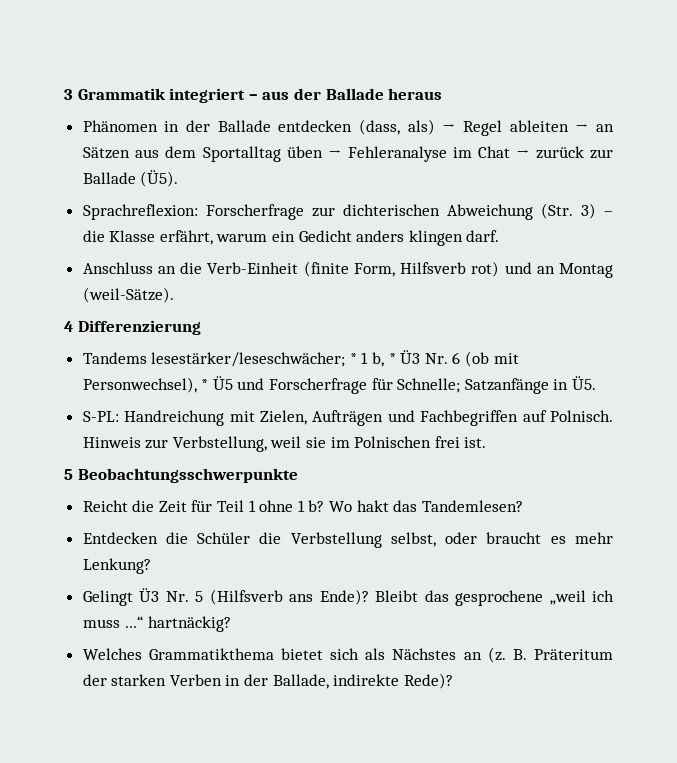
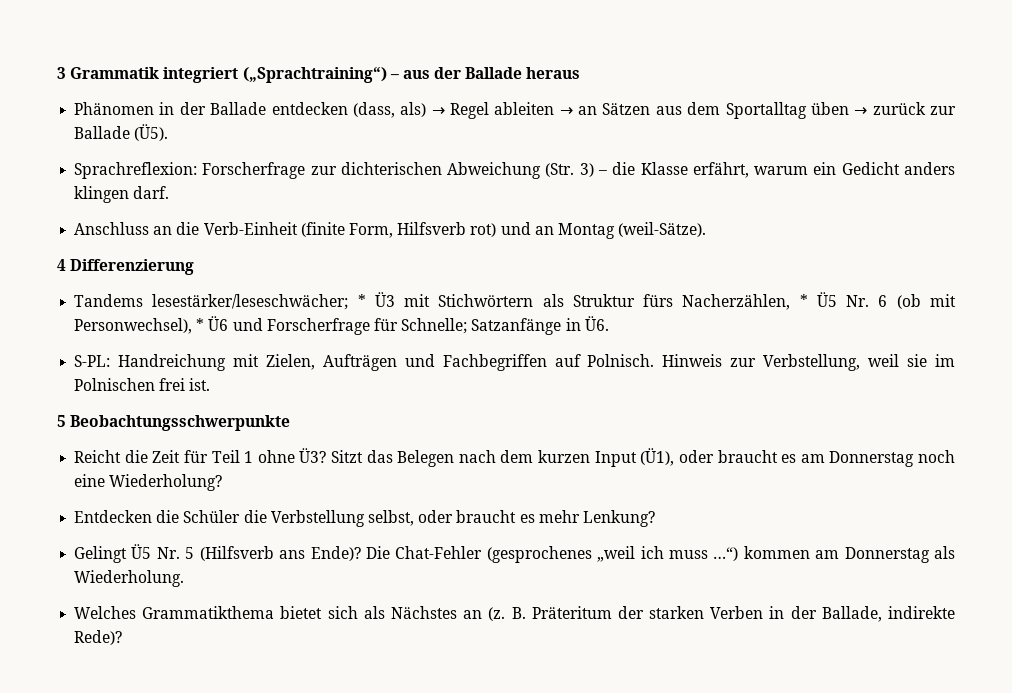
- 3 Grammatik integriert – aus der Ballade heraus
+ 3 Grammatik integriert („Sprachtraining“) – aus der Ballade heraus
- Phänomen in der Ballade entdecken (dass, als) → Regel ableiten → an Sätzen aus dem Sportalltag üben → Fehleranalyse im Chat → zurück zur Ballade (Ü5).
+ Phänomen in der Ballade entdecken (dass, als) → Regel ableiten → an Sätzen aus dem Sportalltag üben → zurück zur Ballade (Ü5).
- Tandems lesestärker/leseschwächer; * 1 b, * Ü3 Nr. 6 (ob mit Personwechsel), * Ü5 und Forscherfrage für Schnelle; Satzanfänge in Ü5.
+ Tandems lesestärker/leseschwächer; * Ü3 mit Stichwörtern als Struktur fürs Nacherzählen, * Ü5 Nr. 6 (ob mit Personwechsel), * Ü6 und Forscherfrage für Schnelle; Satzanfänge in Ü6.
- Reicht die Zeit für Teil 1 ohne 1 b? Wo hakt das Tandemlesen?
+ Reicht die Zeit für Teil 1 ohne Ü3? Sitzt das Belegen nach dem kurzen Input (Ü1), oder braucht es am Donnerstag noch eine Wiederholung?
- Gelingt Ü3 Nr. 5 (Hilfsverb ans Ende)?
+ Gelingt Ü5 Nr. 5 (Hilfsverb ans Ende)?
- Bleibt das gesprochene „weil ich muss …“ hartnäckig?
+ Die Chat-Fehler (gesprochenes „weil ich muss …“) kommen am Donnerstag als Wiederholung.

